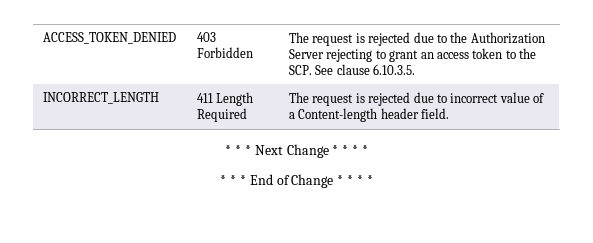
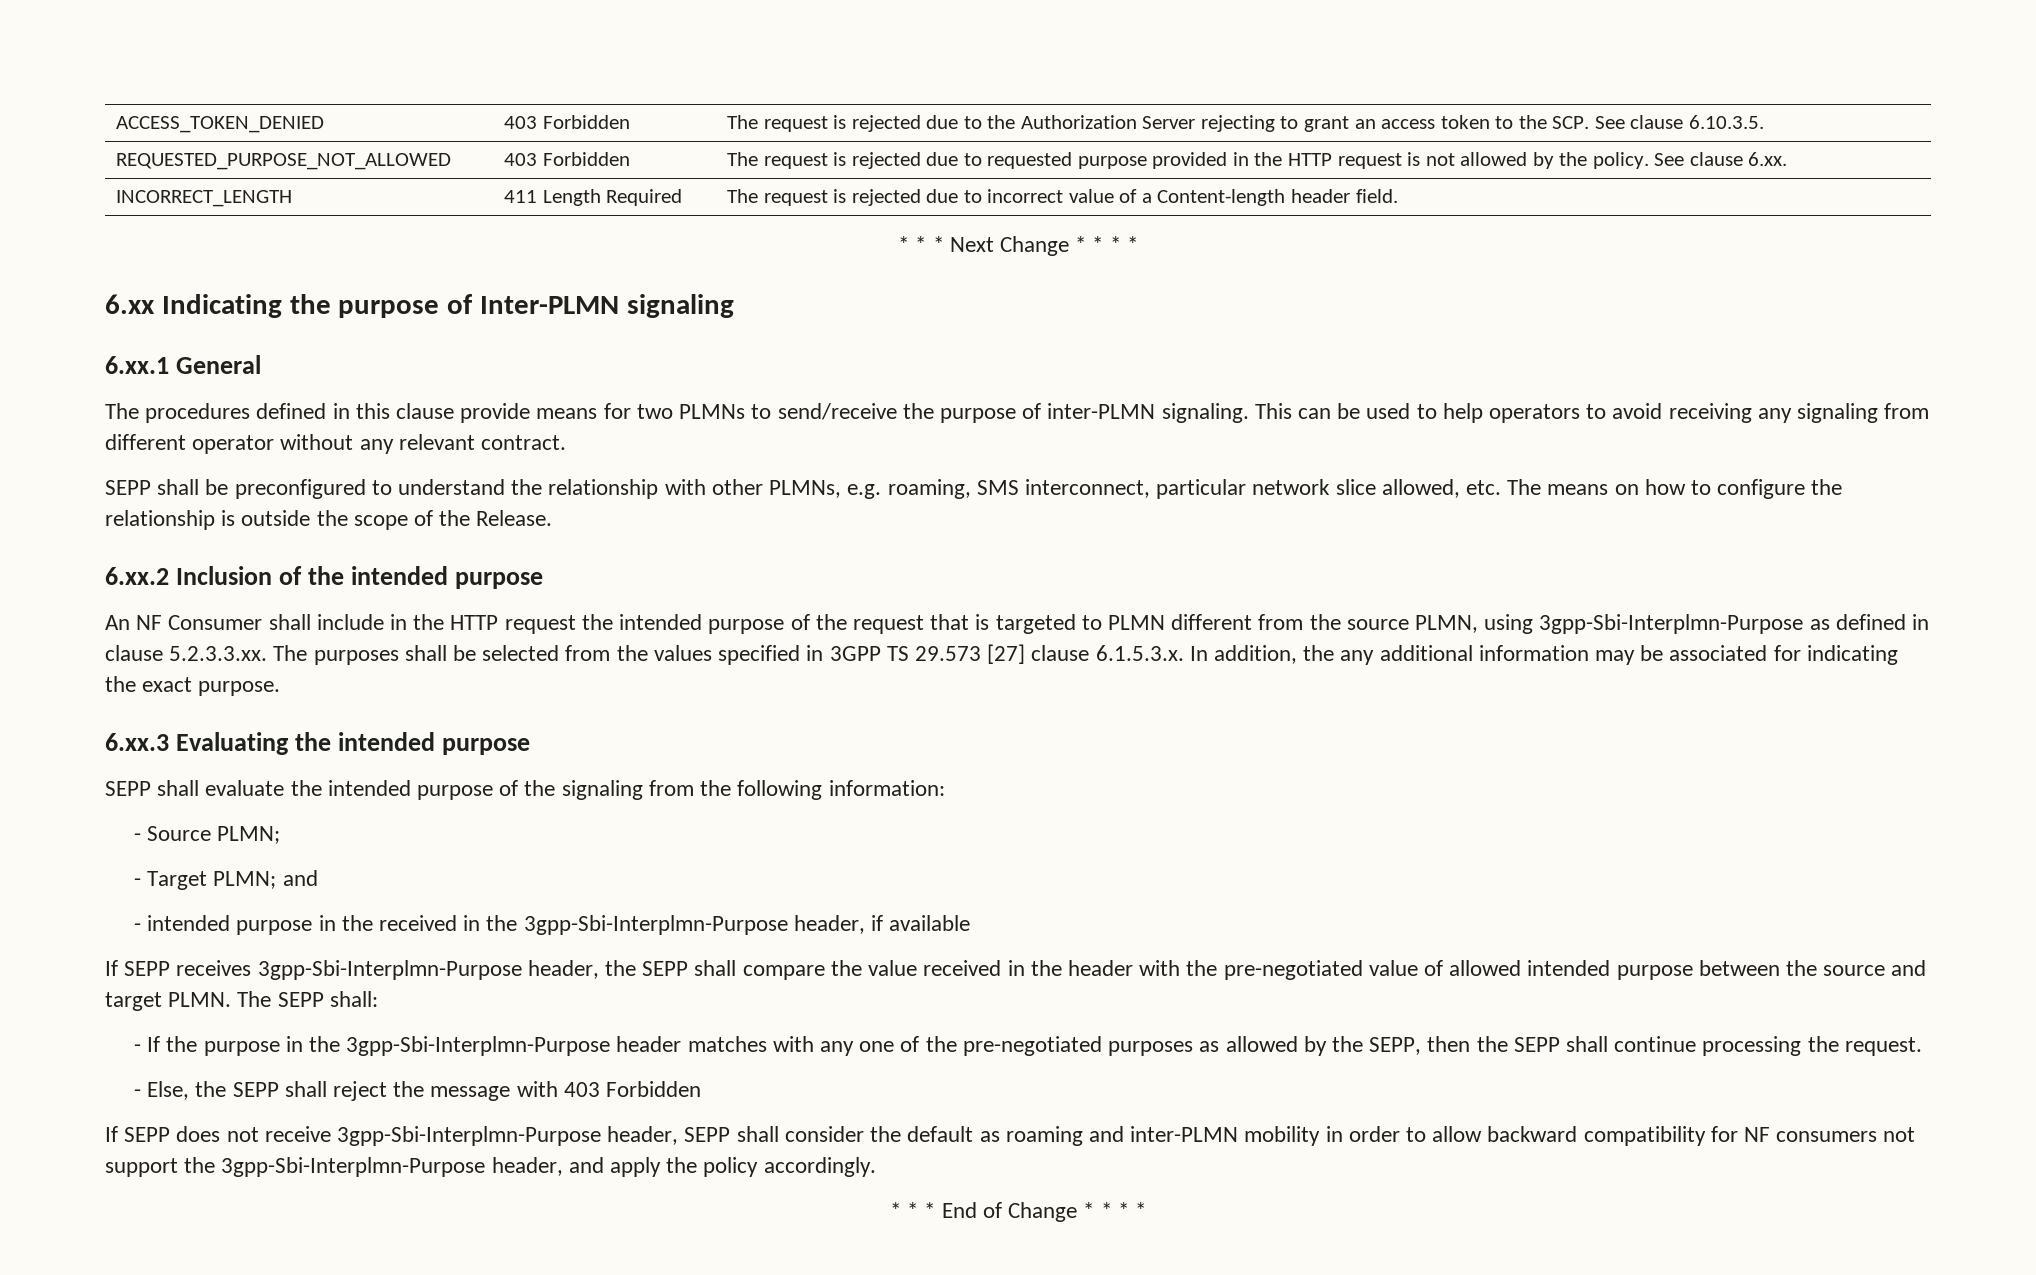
+ REQUESTED_PURPOSE_NOT_ALLOWED | 403 Forbidden | The request is rejected due to requested purpose provided in the HTTP request is not allowed by the policy. See clause 6.xx.
+ 6.xx Indicating the purpose of Inter-PLMN signaling
+ 6.xx.1 General
+ The procedures defined in this clause provide means for two PLMNs to send/receive the purpose of inter-PLMN signaling. This can be used to help operators to avoid receiving any signaling from different operator without any relevant contract.
+ SEPP shall be preconfigured to understand the relationship with other PLMNs, e.g. roaming, SMS interconnect, particular network slice allowed, etc. The means on how to configure the relationship is outside the scope of the Release.
+ 6.xx.2 Inclusion of the intended purpose
+ An NF Consumer shall include in the HTTP request the intended purpose of the request that is targeted to PLMN different from the source PLMN, using 3gpp-Sbi-Interplmn-Purpose as defined in clause 5.2.3.3.xx. The purposes shall be selected from the values specified in 3GPP TS 29.573 [27] clause 6.1.5.3.x. In addition, the any additional information may be associated for indicating the exact purpose.
+ 6.xx.3 Evaluating the intended purpose
+ SEPP shall evaluate the intended purpose of the signaling from the following information:
+ - Source PLMN;
+ - Target PLMN; and
+ - intended purpose in the received in the 3gpp-Sbi-Interplmn-Purpose header, if available
+ If SEPP receives 3gpp-Sbi-Interplmn-Purpose header, the SEPP shall compare the value received in the header with the pre-negotiated value of allowed intended purpose between the source and target PLMN. The SEPP shall:
+ - If the purpose in the 3gpp-Sbi-Interplmn-Purpose header matches with any one of the pre-negotiated purposes as allowed by the SEPP, then the SEPP shall continue processing the request.
+ - Else, the SEPP shall reject the message with 403 Forbidden
+ If SEPP does not receive 3gpp-Sbi-Interplmn-Purpose header, SEPP shall consider the default as roaming and inter-PLMN mobility in order to allow backward compatibility for NF consumers not support the 3gpp-Sbi-Interplmn-Purpose header, and apply the policy accordingly.

